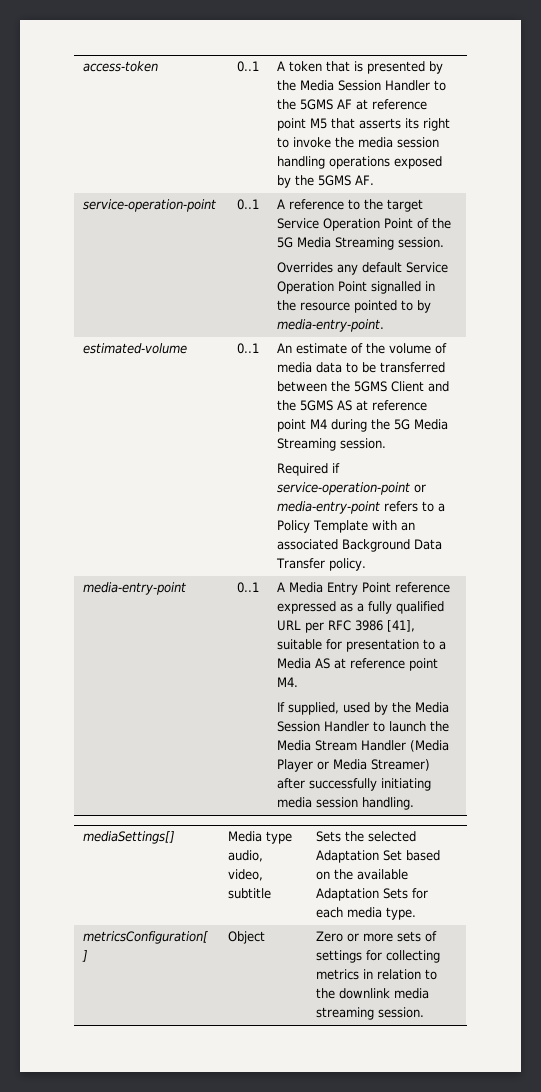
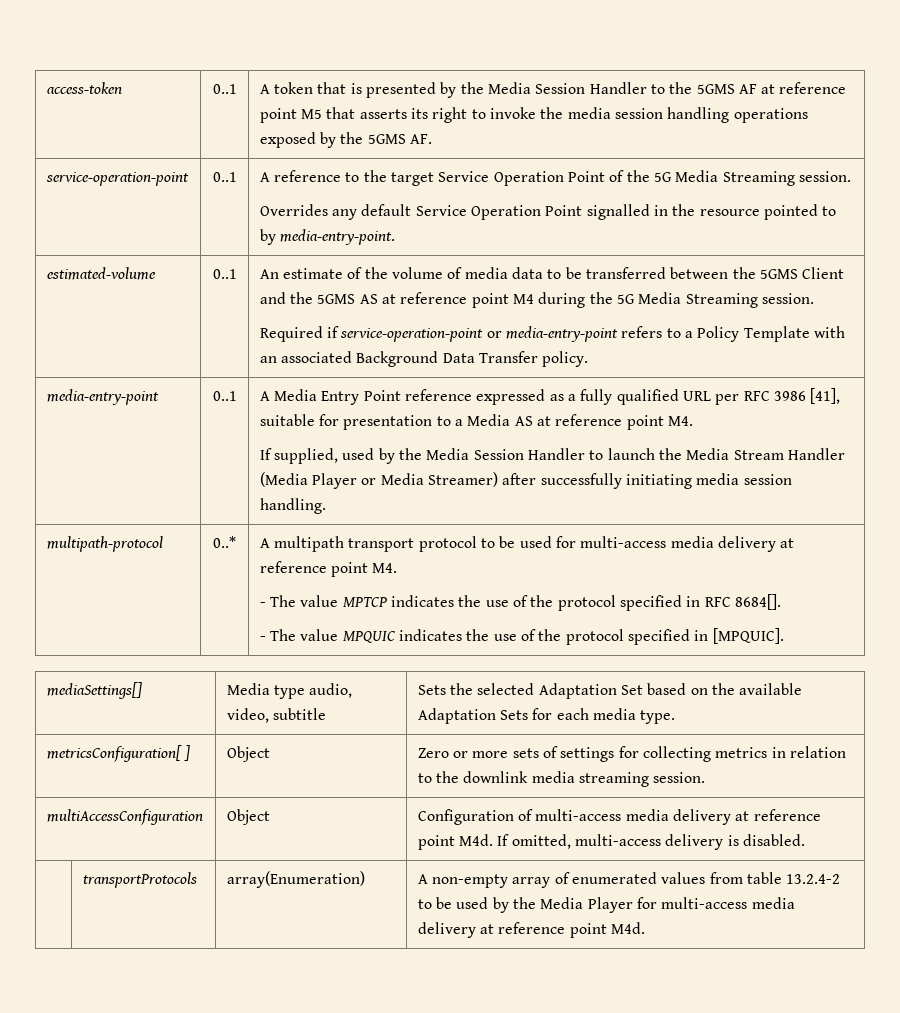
+ multipath-protocol | 0..* | A multipath transport protocol to be used for multi-access media delivery at reference point M4.
+ - The value MPTCP indicates the use of the protocol specified in RFC 8684[].
+ - The value MPQUIC indicates the use of the protocol specified in [MPQUIC].
+ multiAccessConfiguration | Object | Configuration of multi-access media delivery at reference point M4d. If omitted, multi-access delivery is disabled.
+ | transportProtocols | array(Enumeration) | A non-empty array of enumerated values from table 13.2.4-2 to be used by the Media Player for multi-access media delivery at reference point M4d.

